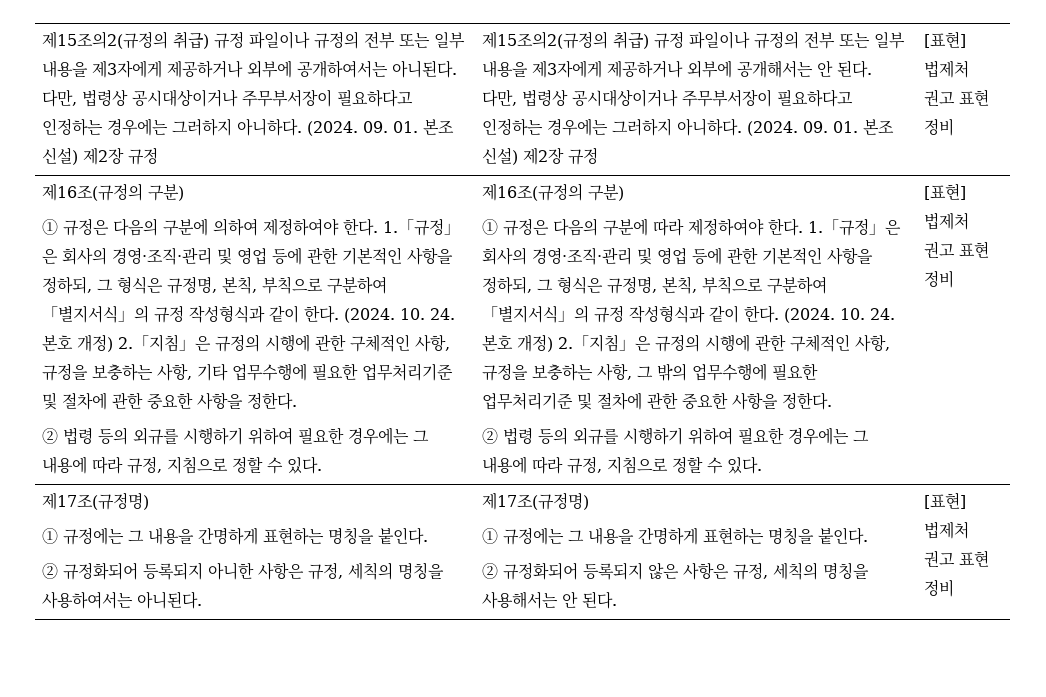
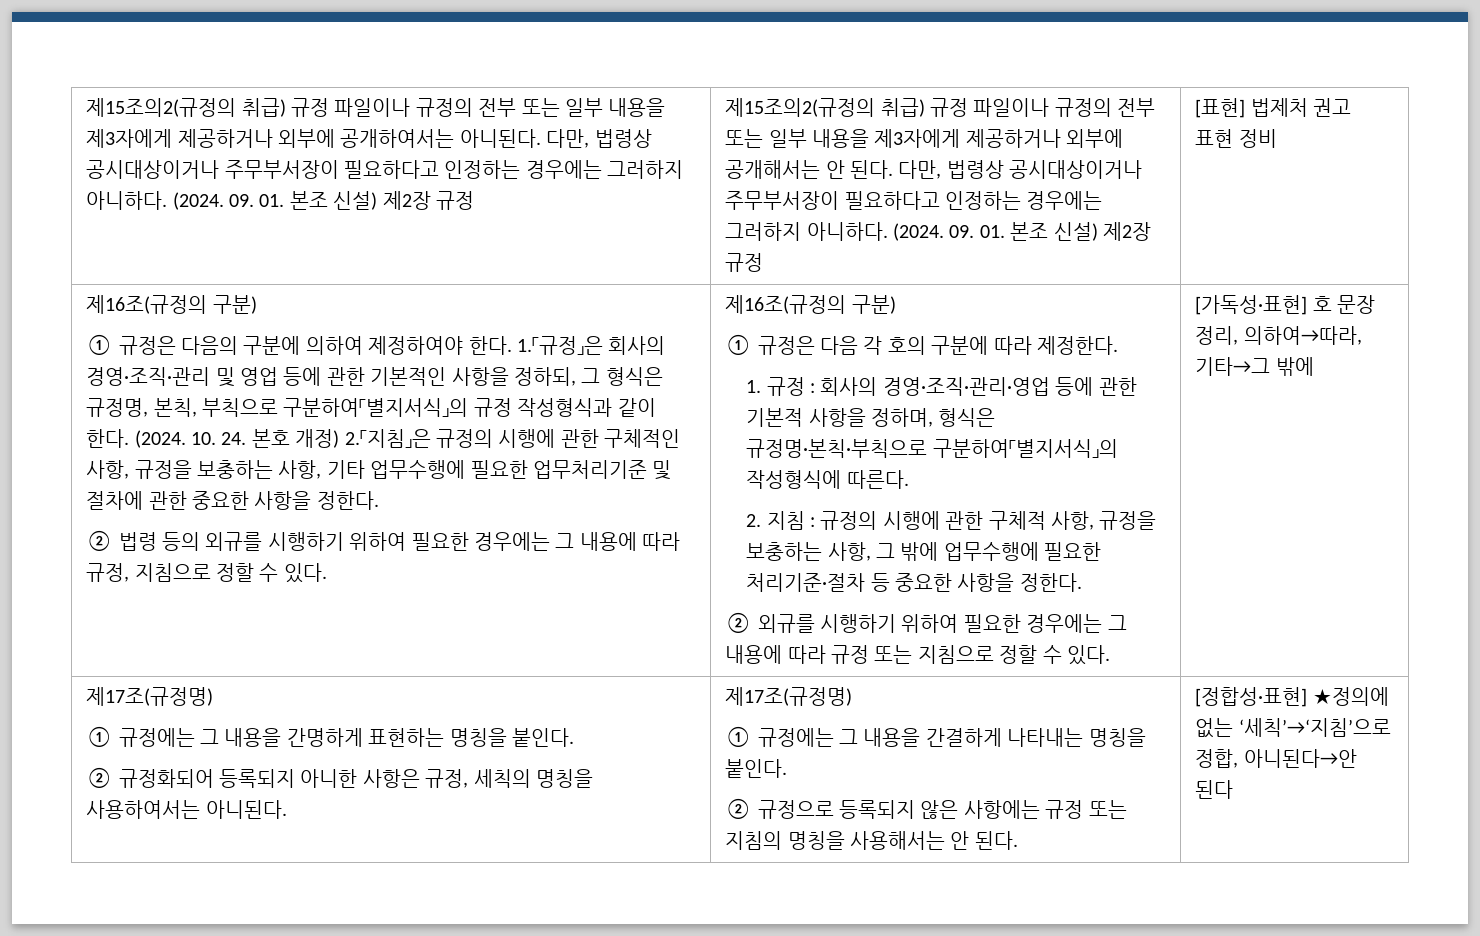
- ① 규정은 다음의 구분에 따라 제정하여야 한다. 1.「규정」은 회사의 경영·조직·관리 및 영업 등에 관한 기본적인 사항을 정하되, 그 형식은 규정명, 본칙, 부칙으로 구분하여「별지서식」의 규정 작성형식과 같이 한다. (2024. 10. 24. 본호 개정) 2.「지침」은 규정의 시행에 관한 구체적인 사항, 규정을 보충하는 사항, 그 밖의 업무수행에 필요한 업무처리기준 및 절차에 관한 중요한 사항을 정한다.
- ② 법령 등의 외규를 시행하기 위하여 필요한 경우에는 그 내용에 따라 규정, 지침으로 정할 수 있다. | [표현] 법제처 권고 표현 정비
+ ① 규정은 다음 각 호의 구분에 따라 제정한다.
+ 1. 규정 : 회사의 경영·조직·관리·영업 등에 관한 기본적 사항을 정하며, 형식은 규정명·본칙·부칙으로 구분하여「별지서식」의 작성형식에 따른다.
+ 2. 지침 : 규정의 시행에 관한 구체적 사항, 규정을 보충하는 사항, 그 밖에 업무수행에 필요한 처리기준·절차 등 중요한 사항을 정한다.
+ ② 외규를 시행하기 위하여 필요한 경우에는 그 내용에 따라 규정 또는 지침으로 정할 수 있다. | [가독성·표현] 호 문장 정리, 의하여→따라, 기타→그 밖에
  ② 규정화되어 등록되지 아니한 사항은 규정, 세칙의 명칭을 사용하여서는 아니된다. | 제17조(규정명)
- ① 규정에는 그 내용을 간명하게 표현하는 명칭을 붙인다.
- ② 규정화되어 등록되지 않은 사항은 규정, 세칙의 명칭을 사용해서는 안 된다. | [표현] 법제처 권고 표현 정비
+ ① 규정에는 그 내용을 간결하게 나타내는 명칭을 붙인다.
+ ② 규정으로 등록되지 않은 사항에는 규정 또는 지침의 명칭을 사용해서는 안 된다. | [정합성·표현] ★정의에 없는 ‘세칙’→‘지침’으로 정합, 아니된다→안 된다

